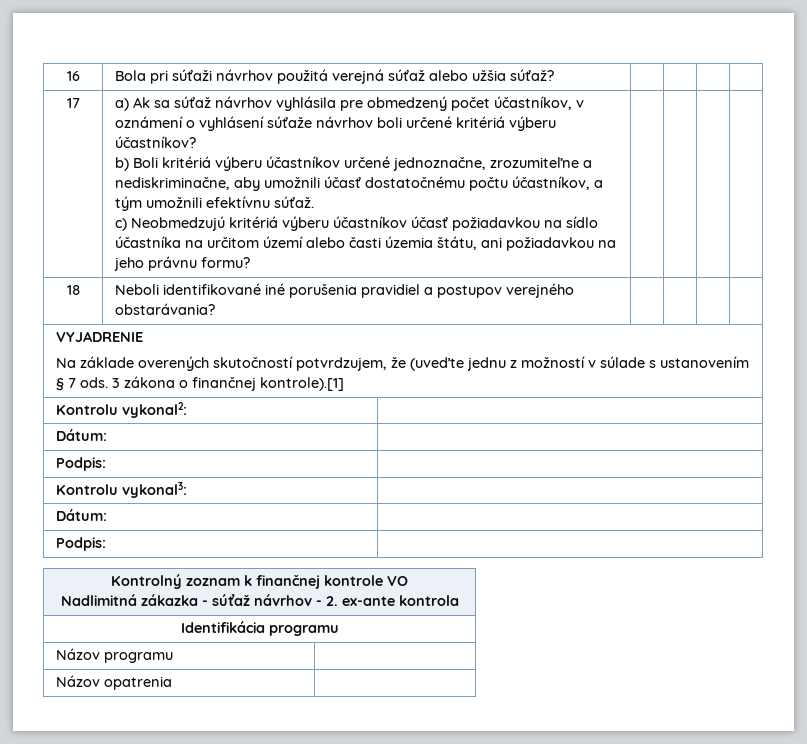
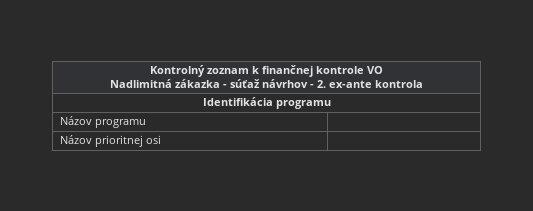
- 16 | Bola pri súťaži návrhov použitá verejná súťaž alebo užšia súťaž? | | | |
- 17 | a) Ak sa súťaž návrhov vyhlásila pre obmedzený počet účastníkov, v oznámení o vyhlásení súťaže návrhov boli určené kritériá výberu účastníkov?
- b) Boli kritériá výberu účastníkov určené jednoznačne, zrozumiteľne a nediskriminačne, aby umožnili účasť dostatočnému počtu účastníkov, a tým umožnili efektívnu súťaž.
- c) Neobmedzujú kritériá výberu účastníkov účasť požiadavkou na sídlo účastníka na určitom území alebo časti územia štátu, ani požiadavkou na jeho právnu formu? | | | |
- 18 | Neboli identifikované iné porušenia pravidiel a postupov verejného obstarávania? | | | |
- VYJADRENIE
- Na základe overených skutočností potvrdzujem, že (uveďte jednu z možností v súlade s ustanovením § 7 ods. 3 zákona o finančnej kontrole).[1]
- Kontrolu vykonal2: |
- Dátum: |
- Podpis: |
- Kontrolu vykonal3: |
- Dátum: |
- Podpis: |
- Názov opatrenia |
+ Názov prioritnej osi |

